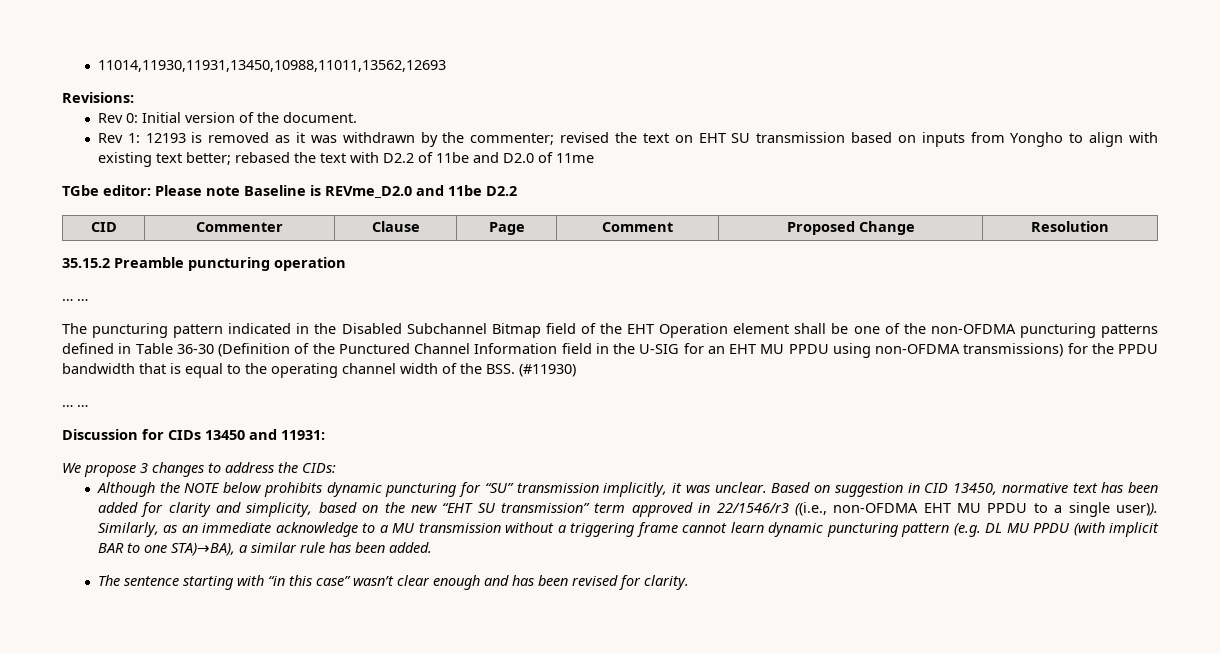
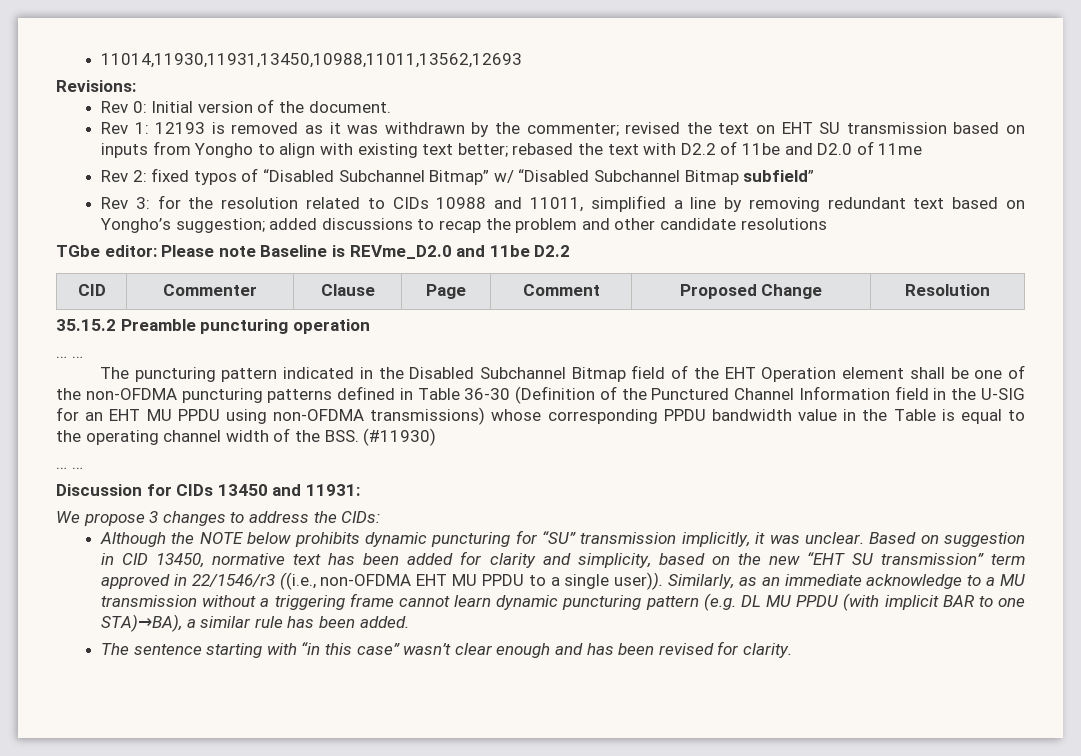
+ Rev 2: fixed typos of “Disabled Subchannel Bitmap” w/ “Disabled Subchannel Bitmap subfield”
+ Rev 3: for the resolution related to CIDs 10988 and 11011, simplified a line by removing redundant text based on Yongho’s suggestion; added discussions to recap the problem and other candidate resolutions
- The puncturing pattern indicated in the Disabled Subchannel Bitmap field of the EHT Operation element shall be one of the non-OFDMA puncturing patterns defined in Table 36-30 (Definition of the Punctured Channel Information field in the U-SIG for an EHT MU PPDU using non-OFDMA transmissions) for the PPDU bandwidth that is equal to the operating channel width of the BSS. (#11930)
+ The puncturing pattern indicated in the Disabled Subchannel Bitmap field of the EHT Operation element shall be one of the non-OFDMA puncturing patterns defined in Table 36-30 (Definition of the Punctured Channel Information field in the U-SIG for an EHT MU PPDU using non-OFDMA transmissions) whose corresponding PPDU bandwidth value in the Table is equal to the operating channel width of the BSS. (#11930)

